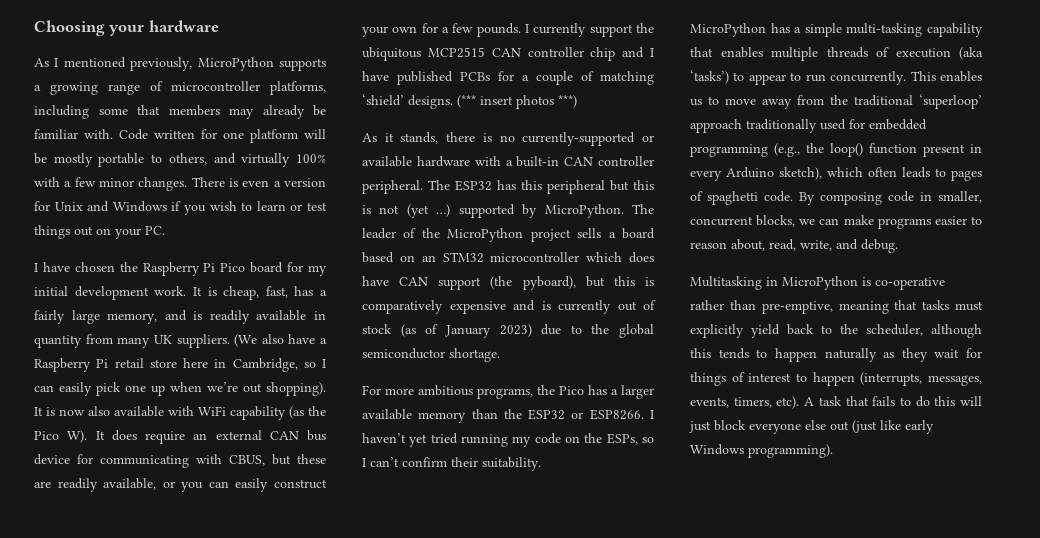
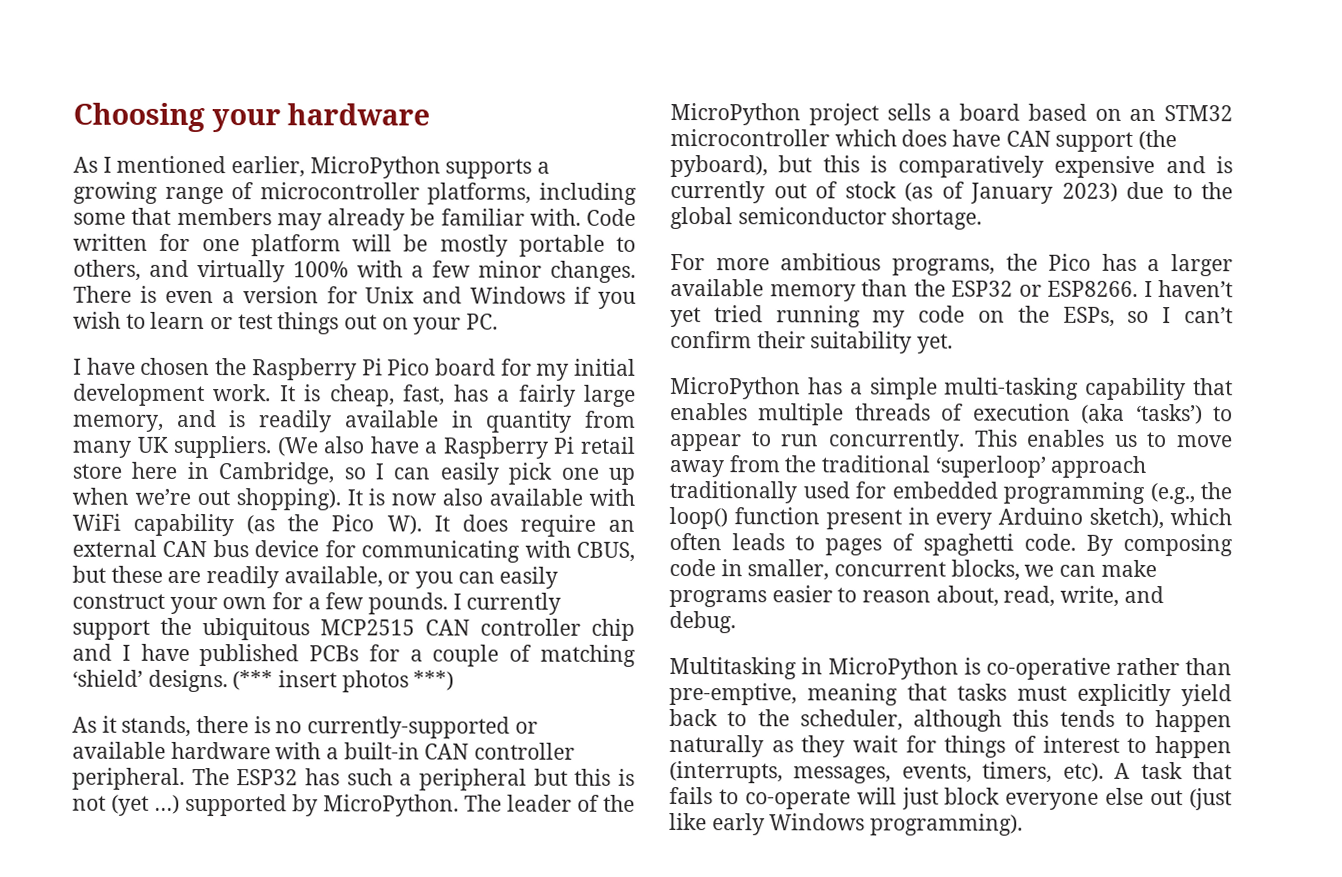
- As I mentioned previously, MicroPython supports a growing range of microcontroller platforms, including some that members may already be familiar with.
+ As I mentioned earlier, MicroPython supports a growing range of microcontroller platforms, including some that members may already be familiar with.
- The ESP32 has this peripheral but this is not (yet …) supported by MicroPython.
+ The ESP32 has such a peripheral but this is not (yet …) supported by MicroPython.
- I haven’t yet tried running my code on the ESPs, so I can’t confirm their suitability.
+ I haven’t yet tried running my code on the ESPs, so I can’t confirm their suitability yet.
- A task that fails to do this will just block everyone else out (just like early Windows programming).
+ A task that fails to co-operate will just block everyone else out (just like early Windows programming).

